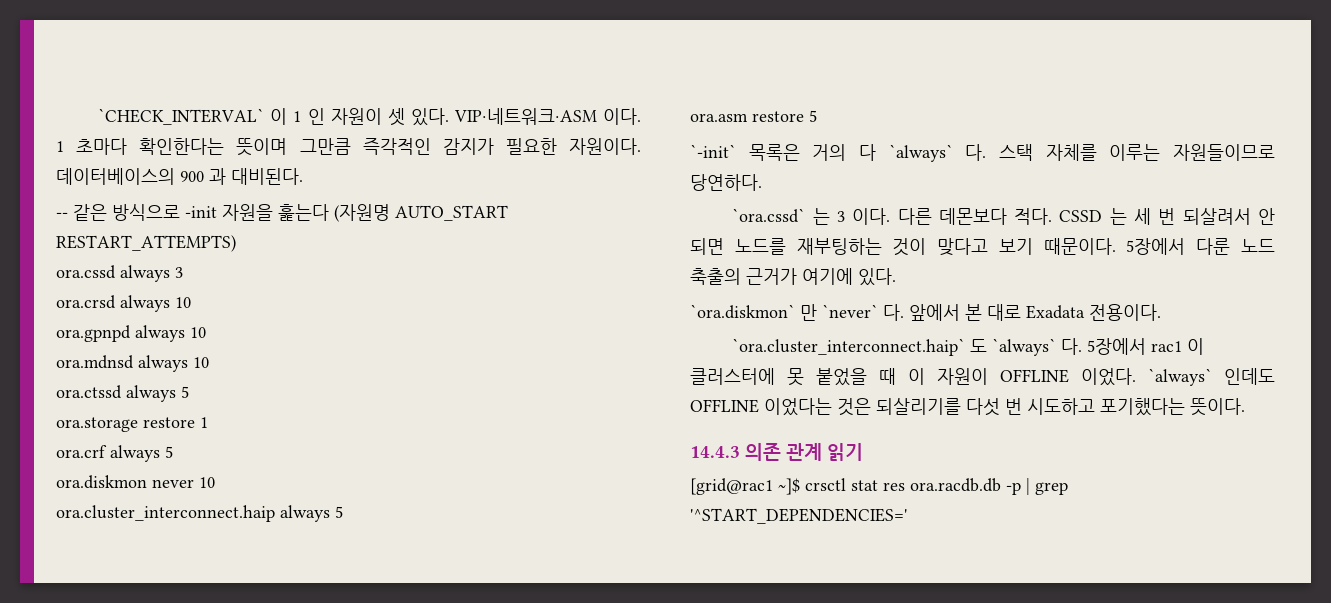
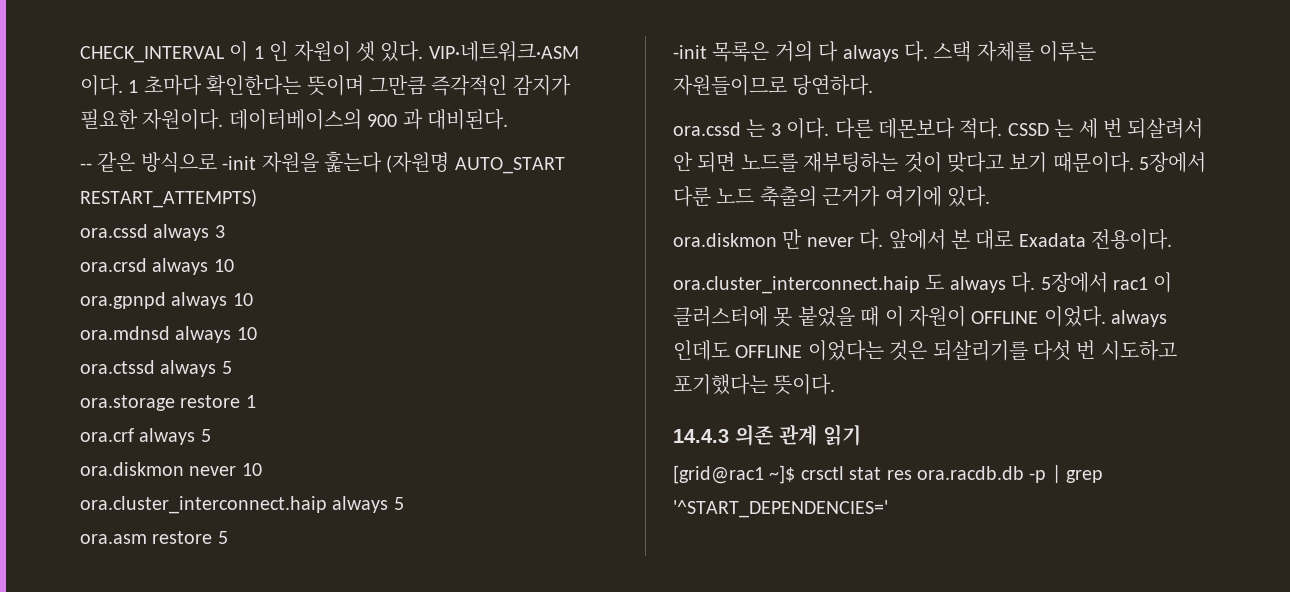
- `CHECK_INTERVAL` 이 1 인 자원이 셋 있다.
+ CHECK_INTERVAL 이 1 인 자원이 셋 있다.
- `-init` 목록은 거의 다 `always` 다.
+ -init 목록은 거의 다 always 다.
- `ora.cssd` 는 3 이다.
+ ora.cssd 는 3 이다.
- `ora.diskmon` 만 `never` 다.
+ ora.diskmon 만 never 다.
- `ora.cluster_interconnect.haip` 도 `always` 다.
+ ora.cluster_interconnect.haip 도 always 다.
- 5장에서 rac1 이 클러스터에 못 붙었을 때 이 자원이 OFFLINE 이었다. `always` 인데도 OFFLINE 이었다는 것은 되살리기를 다섯 번 시도하고 포기했다는 뜻이다.
+ 5장에서 rac1 이 클러스터에 못 붙었을 때 이 자원이 OFFLINE 이었다. always 인데도 OFFLINE 이었다는 것은 되살리기를 다섯 번 시도하고 포기했다는 뜻이다.

